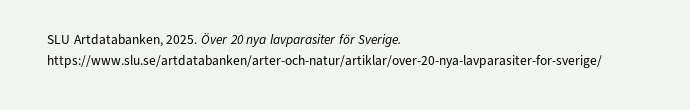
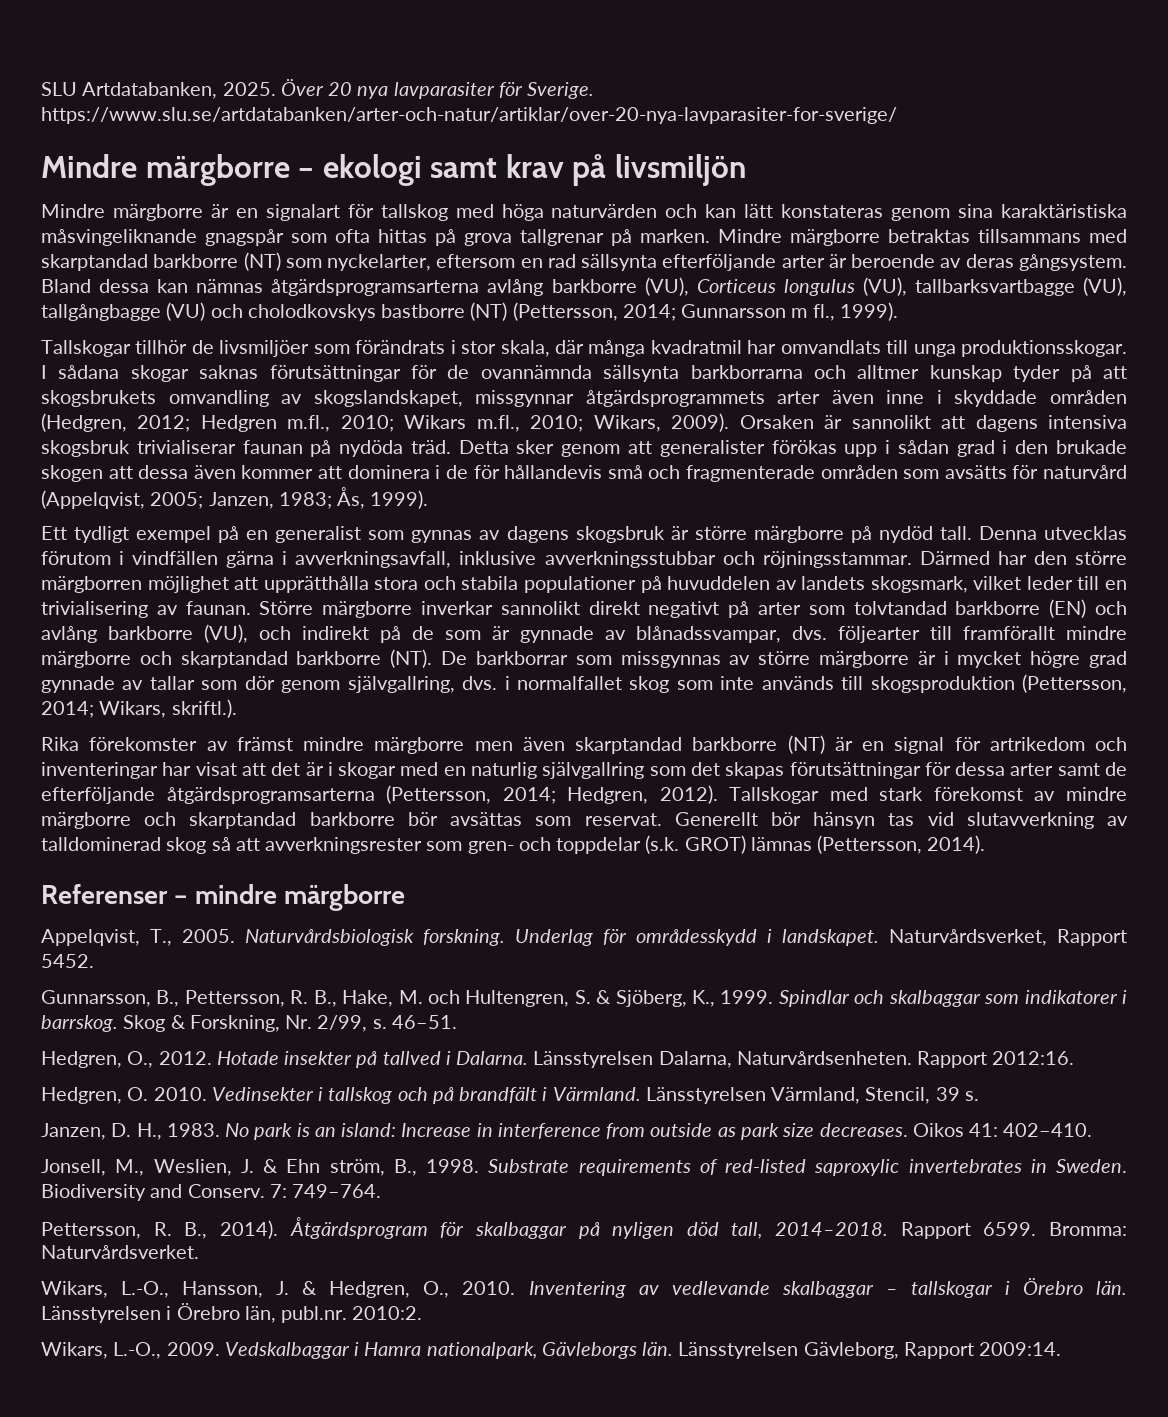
+ Mindre märgborre – ekologi samt krav på livsmiljön
+ Mindre märgborre är en signalart för tallskog med höga naturvärden och kan lätt konstateras genom sina karaktäristiska måsvingeliknande gnagspår som ofta hittas på grova tallgrenar på marken. Mindre märgborre betraktas tillsammans med skarptandad barkborre (NT) som nyckelarter, eftersom en rad sällsynta efterföljande arter är beroende av deras gångsystem. Bland dessa kan nämnas åtgärdsprogramsarterna avlång barkborre (VU), Corticeus longulus (VU), tallbarksvartbagge (VU), tallgångbagge (VU) och cholodkovskys bastborre (NT) (Pettersson, 2014; Gunnarsson m fl., 1999).
+ Tallskogar tillhör de livsmiljöer som förändrats i stor skala, där många kvadratmil har omvandlats till unga produktionsskogar. I sådana skogar saknas förutsättningar för de ovannämnda sällsynta barkborrarna och alltmer kunskap tyder på att skogsbrukets omvandling av skogslandskapet, missgynnar åtgärdsprogrammets arter även inne i skyddade områden (Hedgren, 2012; Hedgren m.fl., 2010; Wikars m.fl., 2010; Wikars, 2009). Orsaken är sannolikt att dagens intensiva skogsbruk trivialiserar faunan på nydöda träd. Detta sker genom att generalister förökas upp i sådan grad i den brukade skogen att dessa även kommer att dominera i de för hållandevis små och fragmenterade områden som avsätts för naturvård (Appelqvist, 2005; Janzen, 1983; Ås, 1999).
+ Ett tydligt exempel på en generalist som gynnas av dagens skogsbruk är större märgborre på nydöd tall. Denna utvecklas förutom i vindfällen gärna i avverkningsavfall, inklusive avverkningsstubbar och röjningsstammar. Därmed har den större märgborren möjlighet att upprätthålla stora och stabila populationer på huvuddelen av landets skogsmark, vilket leder till en trivialisering av faunan. Större märgborre inverkar sannolikt direkt negativt på arter som tolvtandad barkborre (EN) och avlång barkborre (VU), och indirekt på de som är gynnade av blånadssvampar, dvs. följearter till framförallt mindre märgborre och skarptandad barkborre (NT). De barkborrar som missgynnas av större märgborre är i mycket högre grad gynnade av tallar som dör genom självgallring, dvs. i normalfallet skog som inte används till skogsproduktion (Pettersson, 2014; Wikars, skriftl.).
+ Rika förekomster av främst mindre märgborre men även skarptandad barkborre (NT) är en signal för artrikedom och inventeringar har visat att det är i skogar med en naturlig självgallring som det skapas förutsättningar för dessa arter samt de efterföljande åtgärdsprogramsarterna (Pettersson, 2014; Hedgren, 2012). Tallskogar med stark förekomst av mindre märgborre och skarptandad barkborre bör avsättas som reservat. Generellt bör hänsyn tas vid slutavverkning av talldominerad skog så att avverkningsrester som gren- och toppdelar (s.k. GROT) lämnas (Pettersson, 2014).
+ Referenser – mindre märgborre
+ Appelqvist, T., 2005. Naturvårdsbiologisk forskning. Underlag för områdesskydd i landskapet. Naturvårdsverket, Rapport 5452.
+ Gunnarsson, B., Pettersson, R. B., Hake, M. och Hultengren, S. & Sjöberg, K., 1999. Spindlar och skalbaggar som indikatorer i barrskog. Skog & Forskning, Nr. 2/99, s. 46–51.
+ Hedgren, O., 2012. Hotade insekter på tallved i Dalarna. Länsstyrelsen Dalarna, Naturvårdsenheten. Rapport 2012:16.
+ Hedgren, O. 2010. Vedinsekter i tallskog och på brandfält i Värmland. Länsstyrelsen Värmland, Stencil, 39 s.
+ Janzen, D. H., 1983. No park is an island: Increase in interference from outside as park size decreases. Oikos 41: 402–410.
+ Jonsell, M., Weslien, J. & Ehn ström, B., 1998. Substrate requirements of red-listed saproxylic invertebrates in Sweden. Biodiversity and Conserv. 7: 749–764.
+ Pettersson, R. B., 2014). Åtgärdsprogram för skalbaggar på nyligen död tall, 2014–2018. Rapport 6599. Bromma: Naturvårdsverket.
+ Wikars, L.-O., Hansson, J. & Hedgren, O., 2010. Inventering av vedlevande skalbaggar – tallskogar i Örebro län. Länsstyrelsen i Örebro län, publ.nr. 2010:2.
+ Wikars, L.-O., 2009. Vedskalbaggar i Hamra nationalpark, Gävleborgs län. Länsstyrelsen Gävleborg, Rapport 2009:14.

